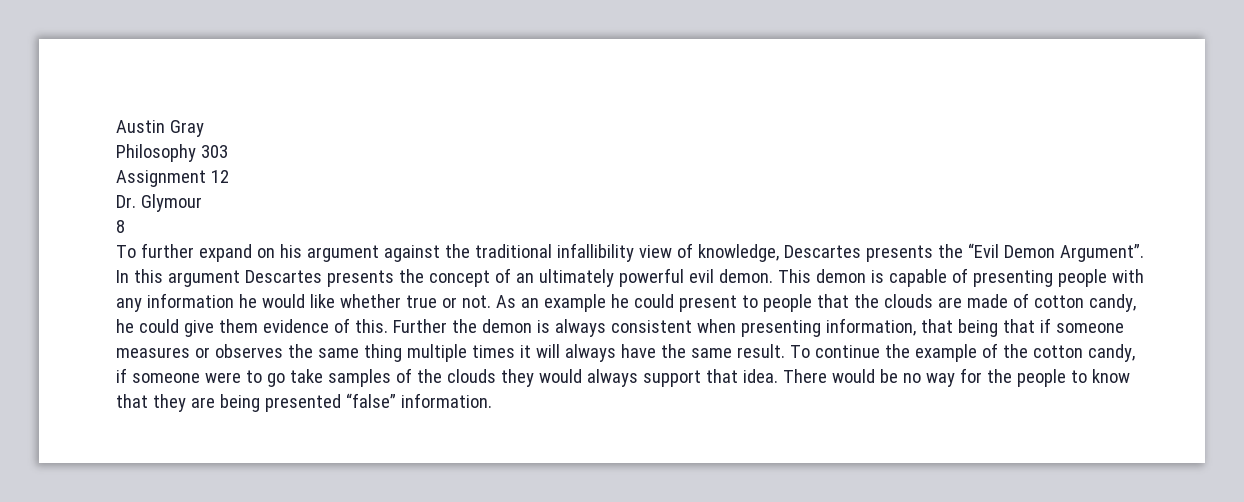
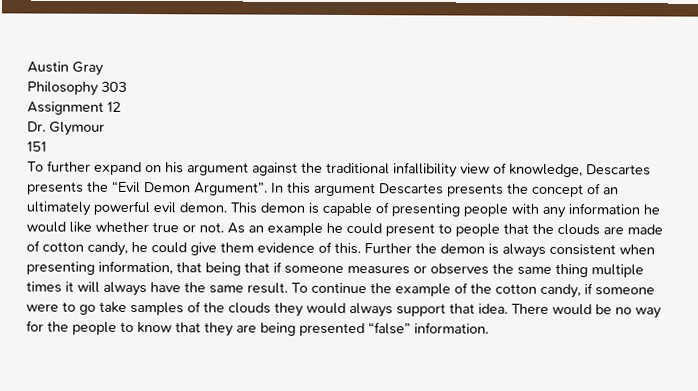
- 8
+ 151

